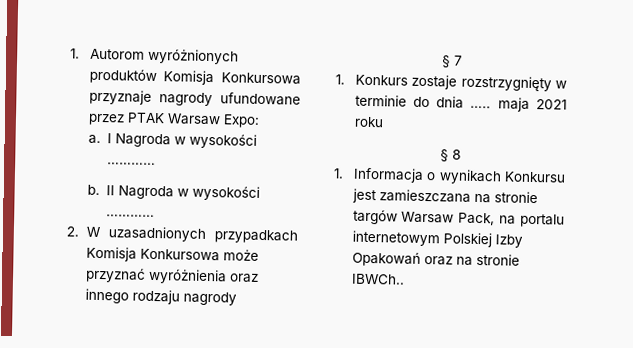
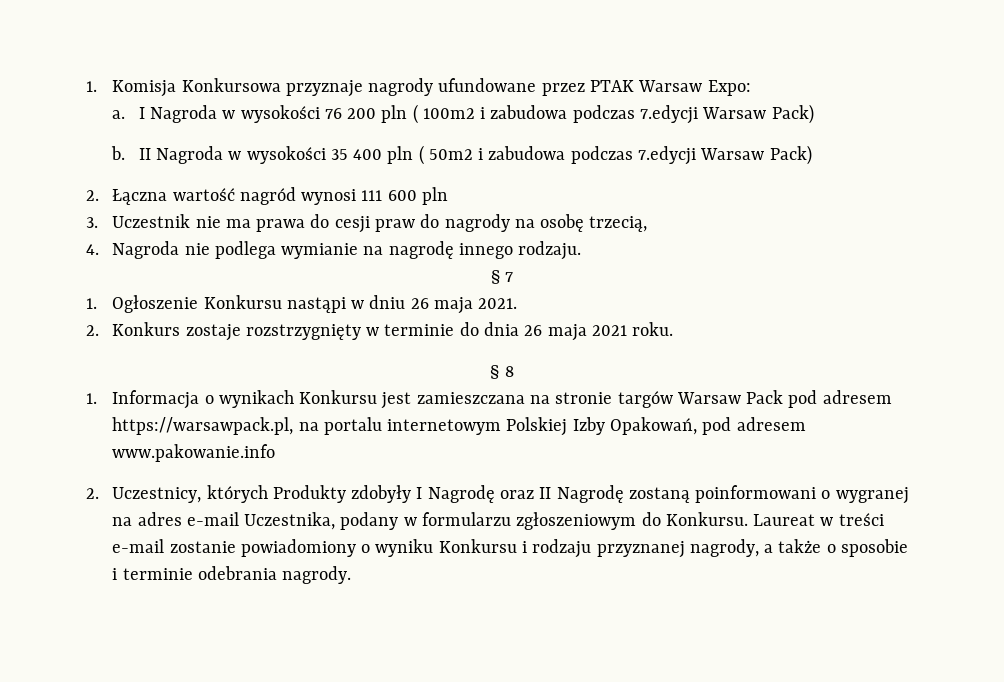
- 1. Autorom wyróżnionych produktów Komisja Konkursowa przyznaje nagrody ufundowane przez PTAK Warsaw Expo:
+ 1. Komisja Konkursowa przyznaje nagrody ufundowane przez PTAK Warsaw Expo:
- I Nagroda w wysokości …………
+ I Nagroda w wysokości 76 200 pln ( 100m2 i zabudowa podczas 7.edycji Warsaw Pack)
- II Nagroda w wysokości …………
- 2. W uzasadnionych przypadkach Komisja Konkursowa może przyznać wyróżnienia oraz innego rodzaju nagrody
+ II Nagroda w wysokości 35 400 pln ( 50m2 i zabudowa podczas 7.edycji Warsaw Pack)
+ 2. Łączna wartość nagród wynosi 111 600 pln
+ 3. Uczestnik nie ma prawa do cesji praw do nagrody na osobę trzecią,
+ 4. Nagroda nie podlega wymianie na nagrodę innego rodzaju.
  § 7
- 1. Konkurs zostaje rozstrzygnięty w terminie do dnia ….. maja 2021 roku
+ 1. Ogłoszenie Konkursu nastąpi w dniu 26 maja 2021.
+ 2. Konkurs zostaje rozstrzygnięty w terminie do dnia 26 maja 2021 roku.
- 1. Informacja o wynikach Konkursu jest zamieszczana na stronie targów Warsaw Pack, na portalu internetowym Polskiej Izby Opakowań oraz na stronie IBWCh..
+ 1. Informacja o wynikach Konkursu jest zamieszczana na stronie targów Warsaw Pack pod adresem https://warsawpack.pl, na portalu internetowym Polskiej Izby Opakowań, pod adresem www.pakowanie.info
+ 2. Uczestnicy, których Produkty zdobyły I Nagrodę oraz II Nagrodę zostaną poinformowani o wygranej na adres e-mail Uczestnika, podany w formularzu zgłoszeniowym do Konkursu. Laureat w treści e-mail zostanie powiadomiony o wyniku Konkursu i rodzaju przyznanej nagrody, a także o sposobie i terminie odebrania nagrody.

